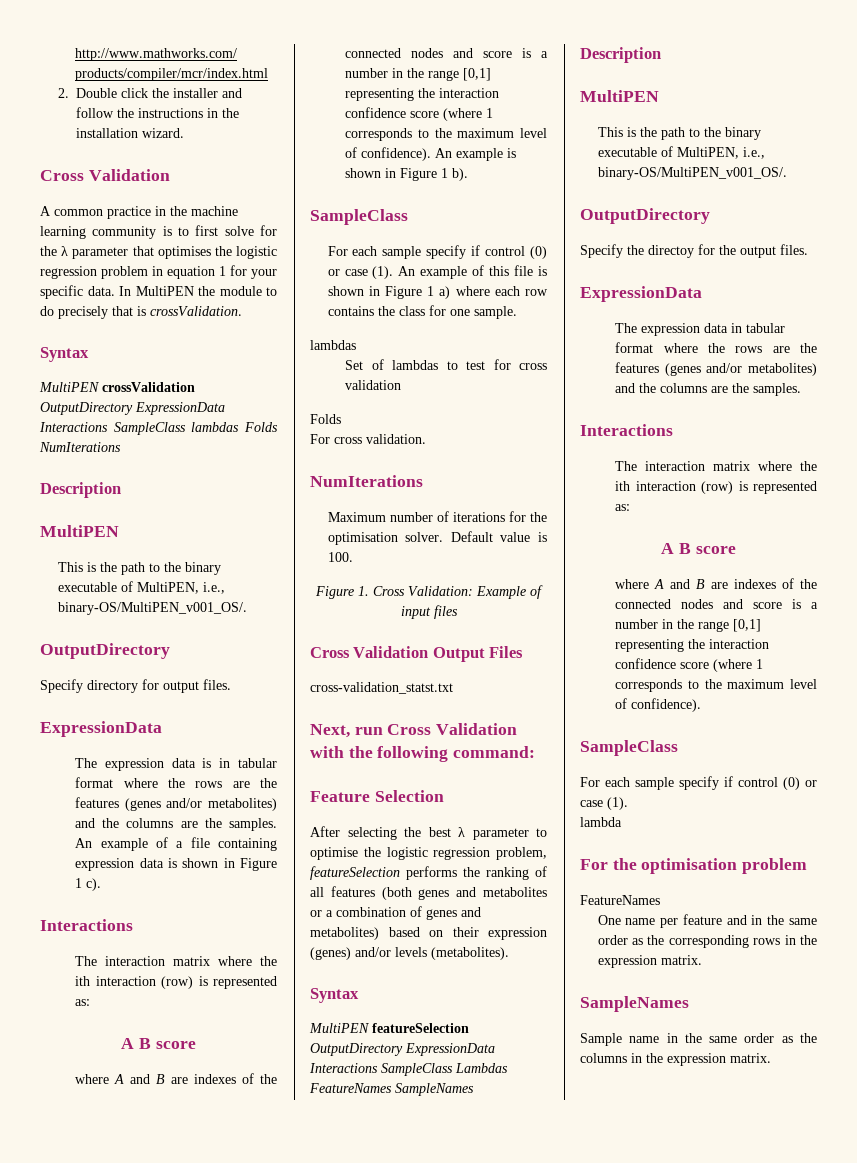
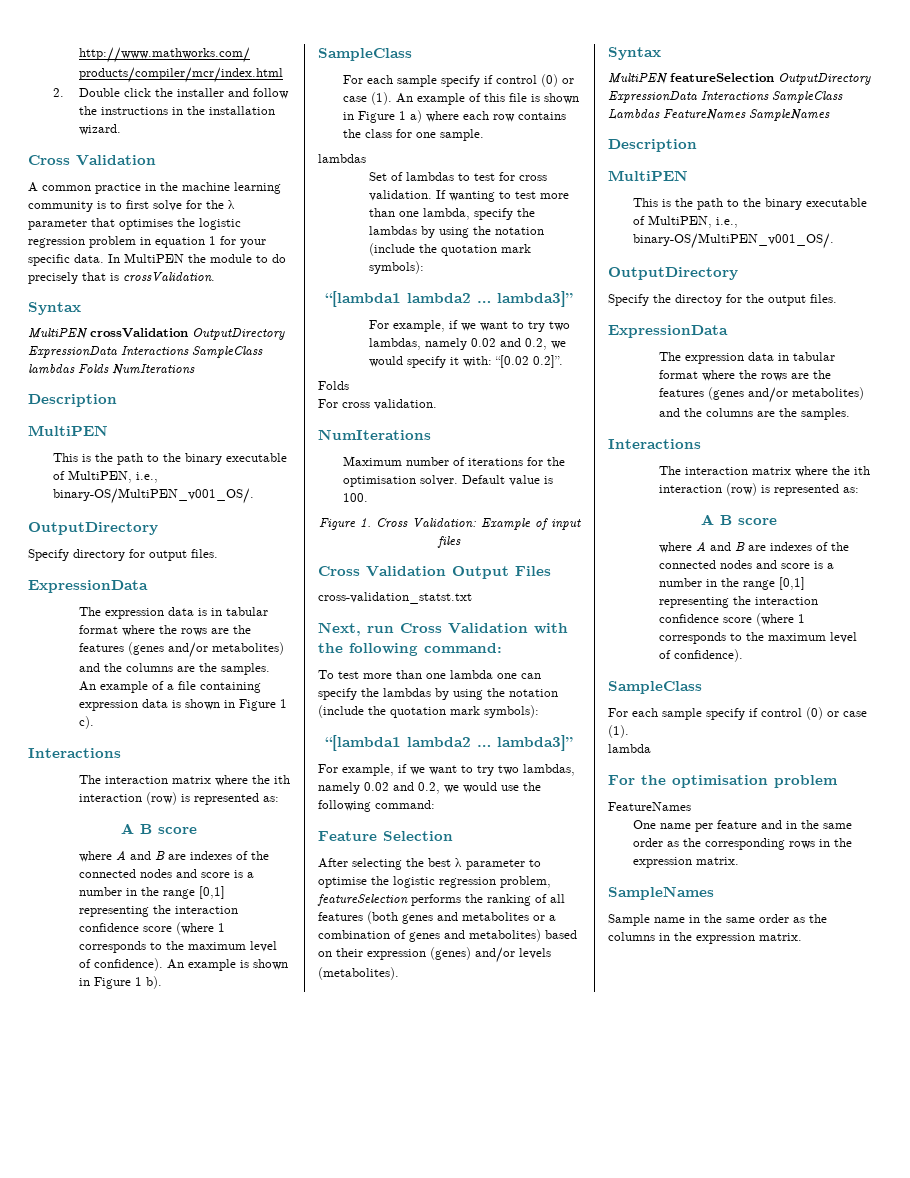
- Set of lambdas to test for cross validation
+ Set of lambdas to test for cross validation. If wanting to test more than one lambda, specify the lambdas by using the notation (include the quotation mark symbols):
+ “[lambda1 lambda2 … lambda3]”
+ For example, if we want to try two lambdas, namely 0.02 and 0.2, we would specify it with: “[0.02 0.2]”.
+ To test more than one lambda one can specify the lambdas by using the notation (include the quotation mark symbols):
+ “[lambda1 lambda2 … lambda3]”
+ For example, if we want to try two lambdas, namely 0.02 and 0.2, we would use the following command:

